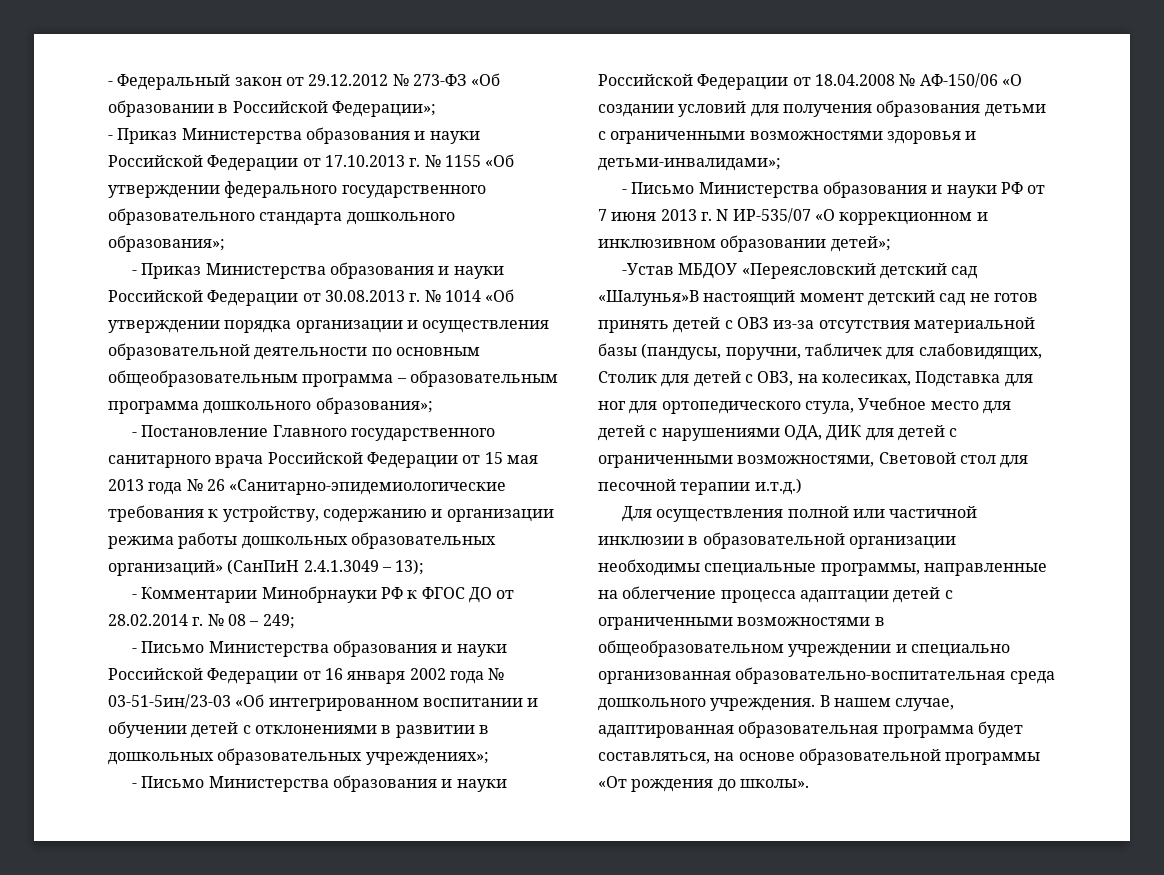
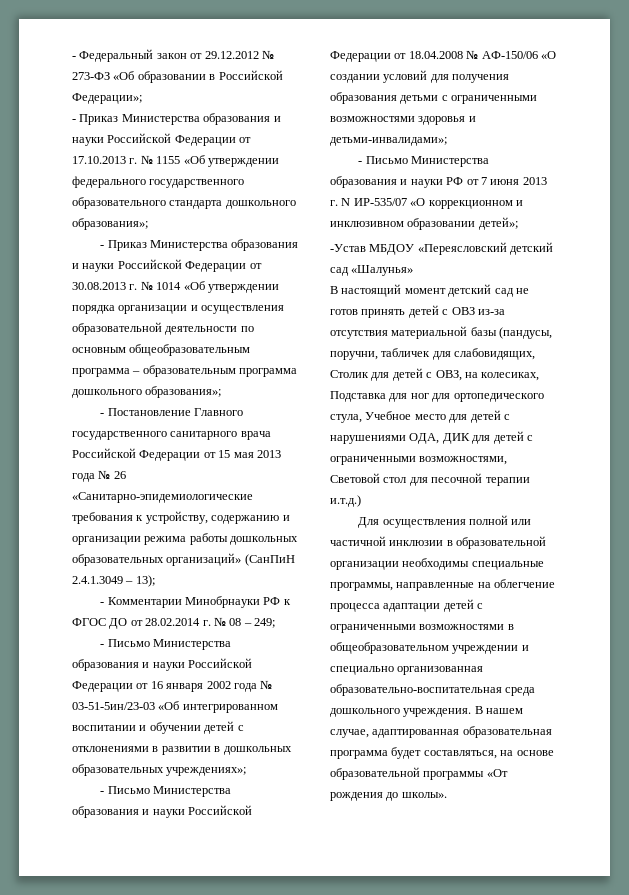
- -Устав МБДОУ «Переясловский детский сад «Шалунья»В настоящий момент детский сад не готов принять детей с ОВЗ из-за отсутствия материальной базы (пандусы, поручни, табличек для слабовидящих, Столик для детей с ОВЗ, на колесиках, Подставка для ног для ортопедического стула, Учебное место для детей с нарушениями ОДА, ДИК для детей с ограниченными возможностями, Световой стол для песочной терапии и.т.д.)
+ -Устав МБДОУ «Переясловский детский сад «Шалунья»
+ В настоящий момент детский сад не готов принять детей с ОВЗ из-за отсутствия материальной базы (пандусы, поручни, табличек для слабовидящих, Столик для детей с ОВЗ, на колесиках, Подставка для ног для ортопедического стула, Учебное место для детей с нарушениями ОДА, ДИК для детей с ограниченными возможностями, Световой стол для песочной терапии и.т.д.)

